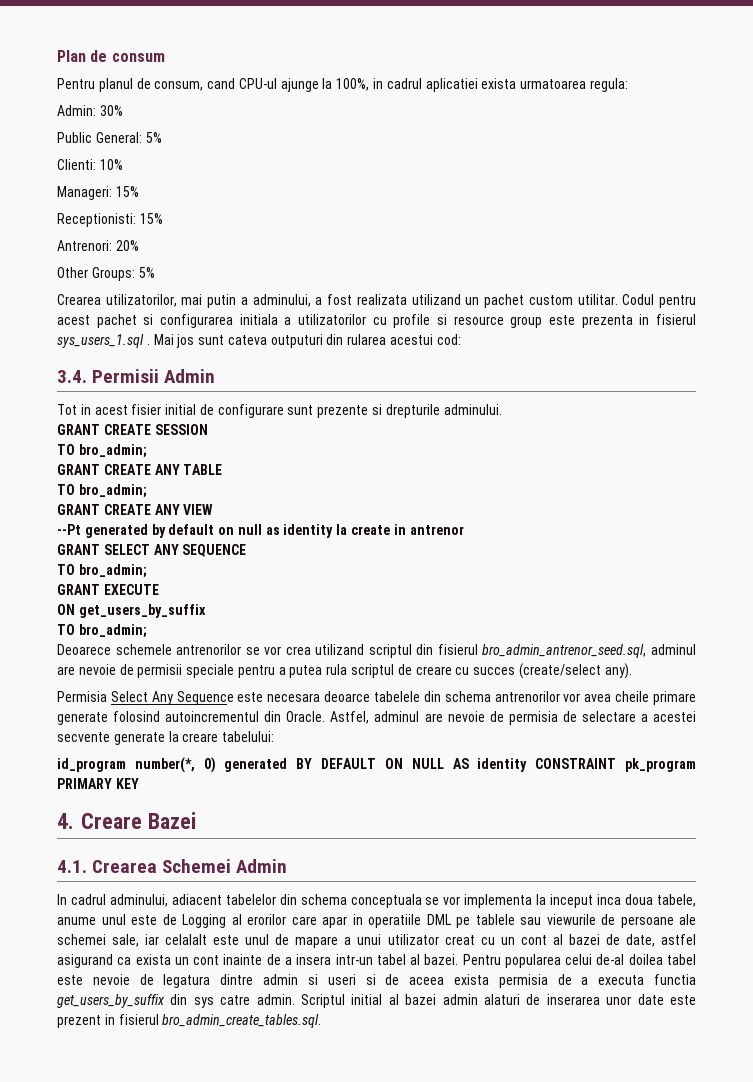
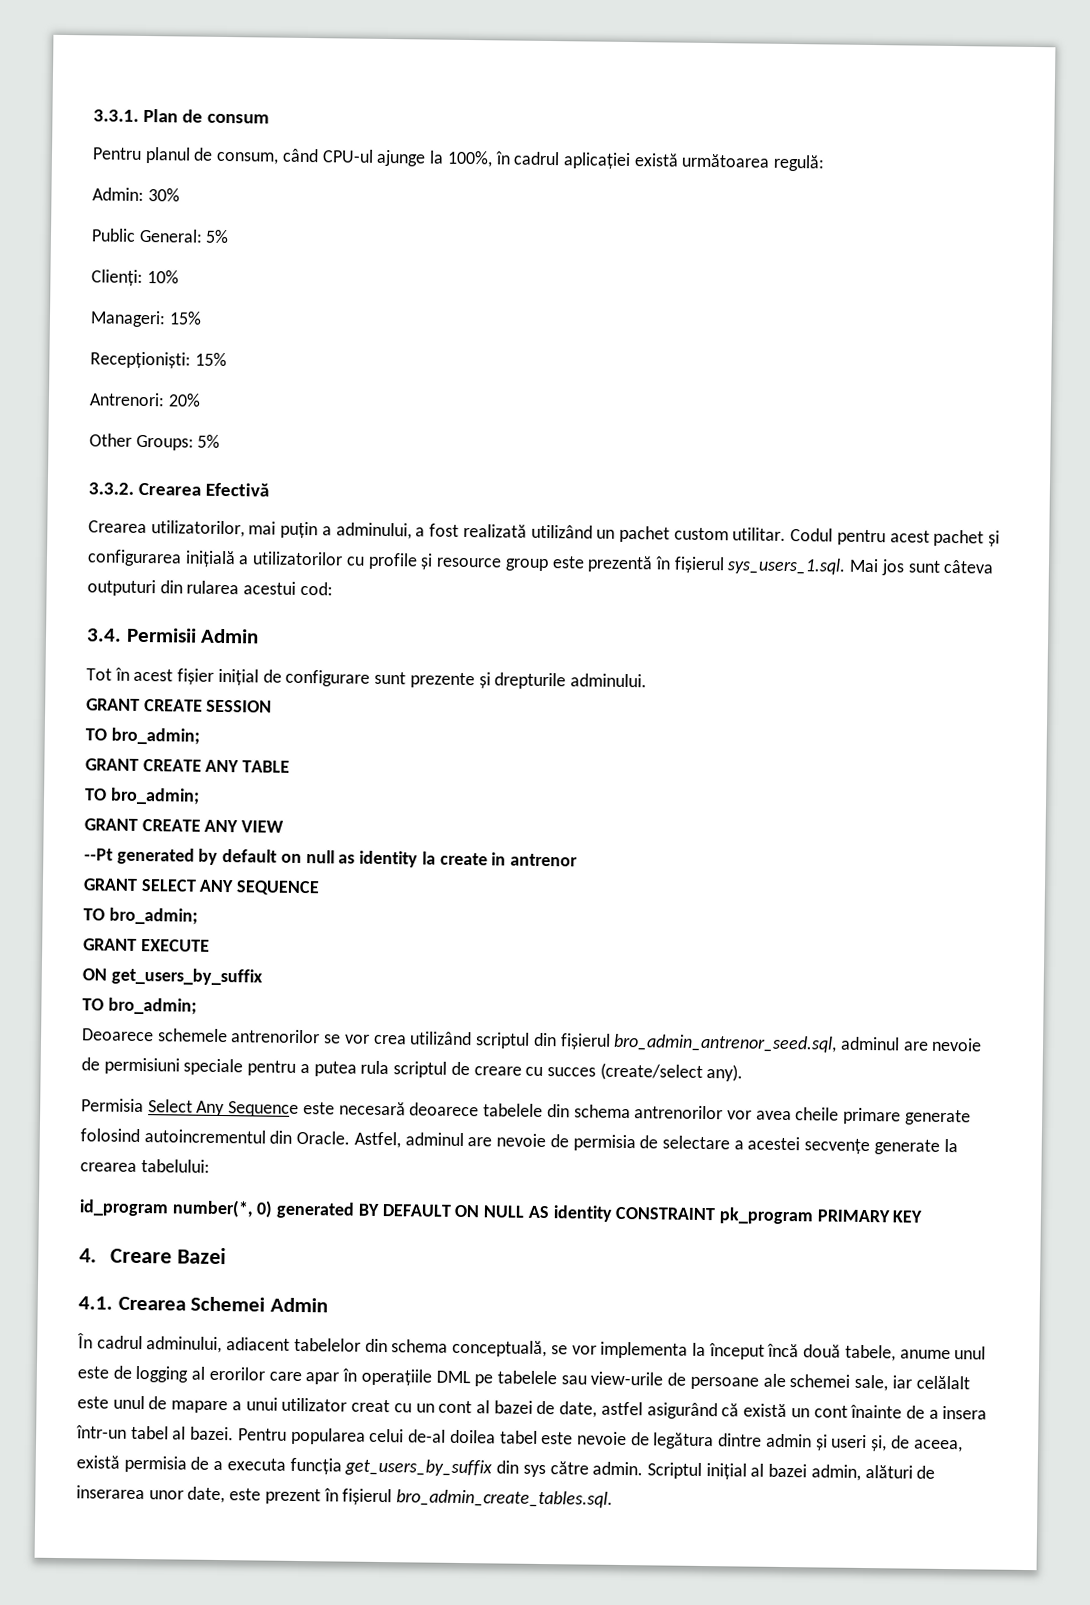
- Plan de consum
+ 3.3.1. Plan de consum
- Pentru planul de consum, cand CPU-ul ajunge la 100%, in cadrul aplicatiei exista urmatoarea regula:
+ Pentru planul de consum, când CPU-ul ajunge la 100%, în cadrul aplicației există următoarea regulă:
- Clienti: 10%
+ Clienți: 10%
- Receptionisti: 15%
+ Recepționiști: 15%
+ 3.3.2. Crearea Efectivă
- Crearea utilizatorilor, mai putin a adminului, a fost realizata utilizand un pachet custom utilitar.
+ Crearea utilizatorilor, mai puțin a adminului, a fost realizată utilizând un pachet custom utilitar.
- Codul pentru acest pachet si configurarea initiala a utilizatorilor cu profile si resource group este prezenta in fisierul sys_users_1.sql . Mai jos sunt cateva outputuri din rularea acestui cod:
+ Codul pentru acest pachet și configurarea inițială a utilizatorilor cu profile și resource group este prezentă în fișierul sys_users_1.sql. Mai jos sunt câteva outputuri din rularea acestui cod:
- Tot in acest fisier initial de configurare sunt prezente si drepturile adminului.
+ Tot în acest fișier inițial de configurare sunt prezente și drepturile adminului.
- Deoarece schemele antrenorilor se vor crea utilizand scriptul din fisierul bro_admin_antrenor_seed.sql, adminul are nevoie de permisii speciale pentru a putea rula scriptul de creare cu succes (create/select any).
+ Deoarece schemele antrenorilor se vor crea utilizând scriptul din fișierul bro_admin_antrenor_seed.sql, adminul are nevoie de permisiuni speciale pentru a putea rula scriptul de creare cu succes (create/select any).
- Permisia Select Any Sequence este necesara deoarce tabelele din schema antrenorilor vor avea cheile primare generate folosind autoincrementul din Oracle.
+ Permisia Select Any Sequence este necesară deoarece tabelele din schema antrenorilor vor avea cheile primare generate folosind autoincrementul din Oracle.
- Astfel, adminul are nevoie de permisia de selectare a acestei secvente generate la creare tabelului:
+ Astfel, adminul are nevoie de permisia de selectare a acestei secvențe generate la crearea tabelului:
- In cadrul adminului, adiacent tabelelor din schema conceptuala se vor implementa la inceput inca doua tabele, anume unul este de Logging al erorilor care apar in operatiile DML pe tablele sau viewurile de persoane ale schemei sale, iar celalalt este unul de mapare a unui utilizator creat cu un cont al bazei de date, astfel asigurand ca exista un cont inainte de a insera intr-un tabel al bazei.
+ În cadrul adminului, adiacent tabelelor din schema conceptuală, se vor implementa la început încă două tabele, anume unul este de logging al erorilor care apar în operațiile DML pe tabelele sau view-urile de persoane ale schemei sale, iar celălalt este unul de mapare a unui utilizator creat cu un cont al bazei de date, astfel asigurând că există un cont înainte de a insera într-un tabel al bazei.
- Pentru popularea celui de-al doilea tabel este nevoie de legatura dintre admin si useri si de aceea exista permisia de a executa functia get_users_by_suffix din sys catre admin.
+ Pentru popularea celui de-al doilea tabel este nevoie de legătura dintre admin și useri și, de aceea, există permisia de a executa funcția get_users_by_suffix din sys către admin.
- Scriptul initial al bazei admin alaturi de inserarea unor date este prezent in fisierul bro_admin_create_tables.sql.
+ Scriptul inițial al bazei admin, alături de inserarea unor date, este prezent în fișierul bro_admin_create_tables.sql.

